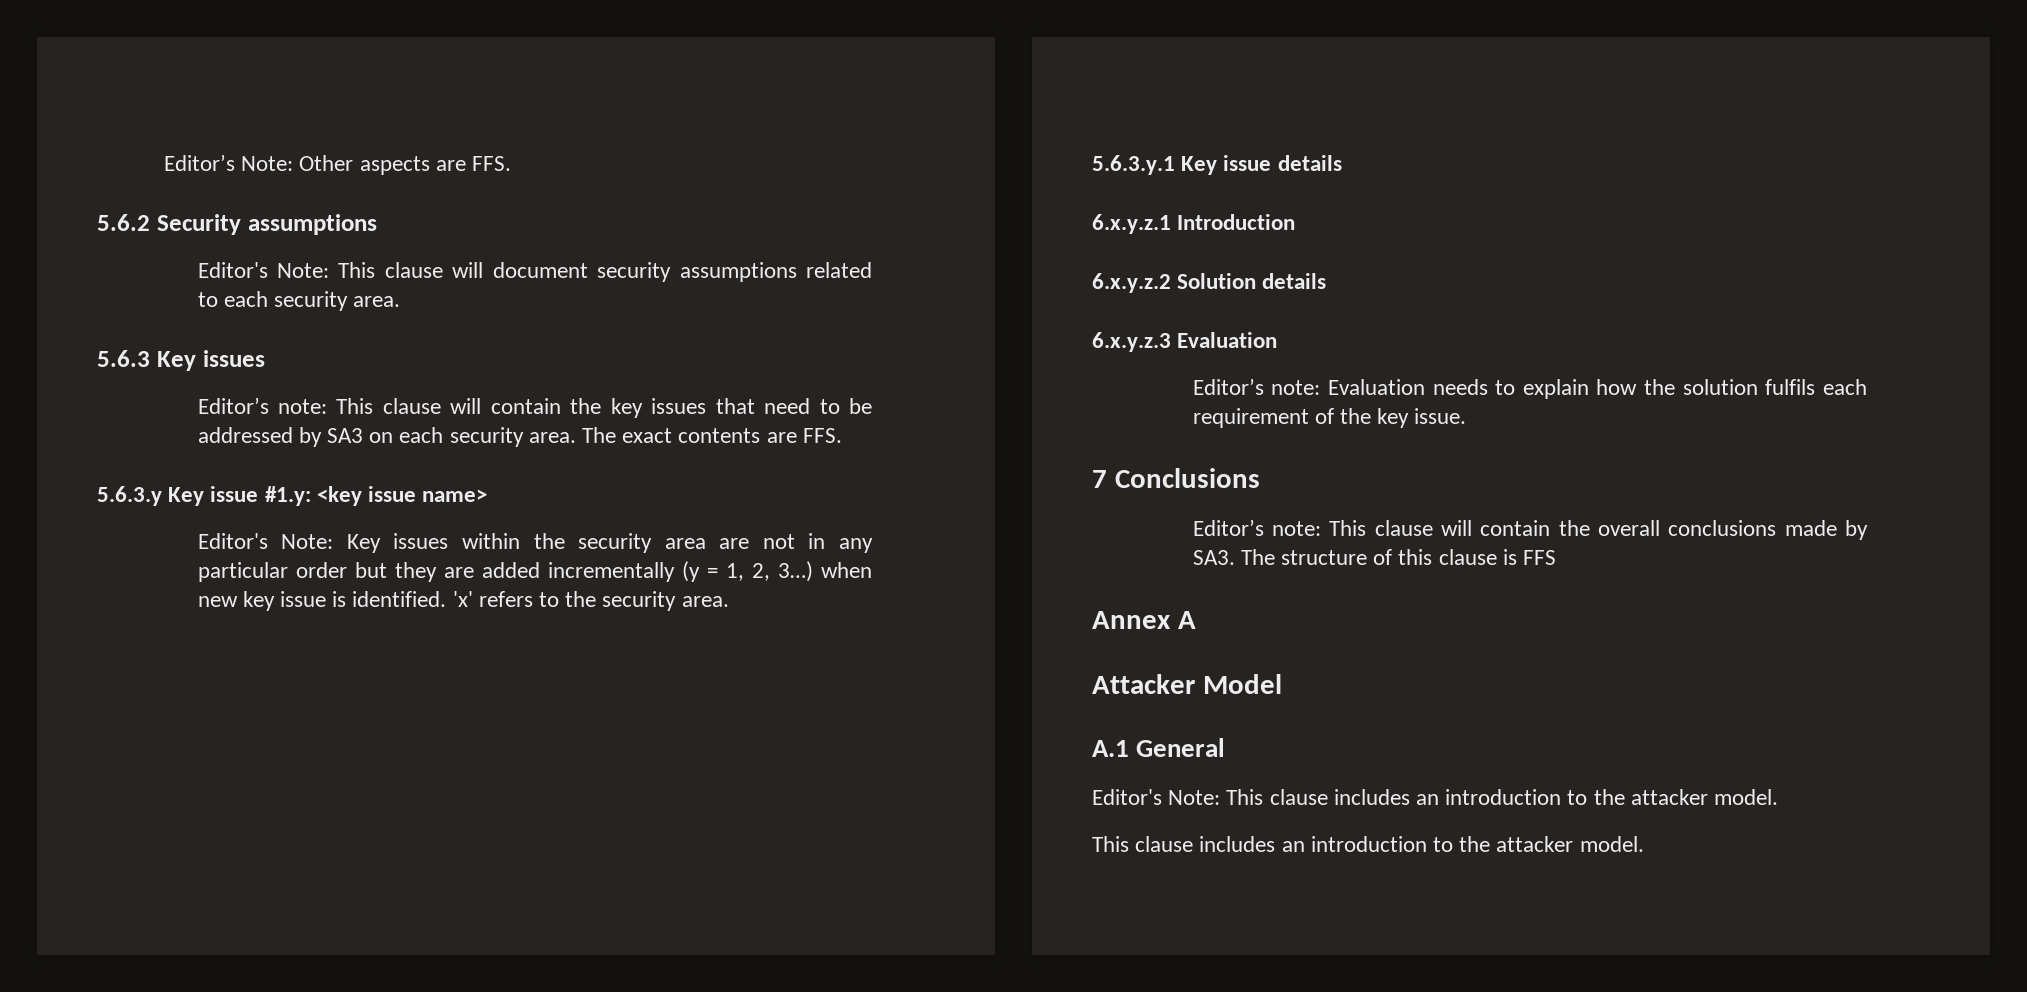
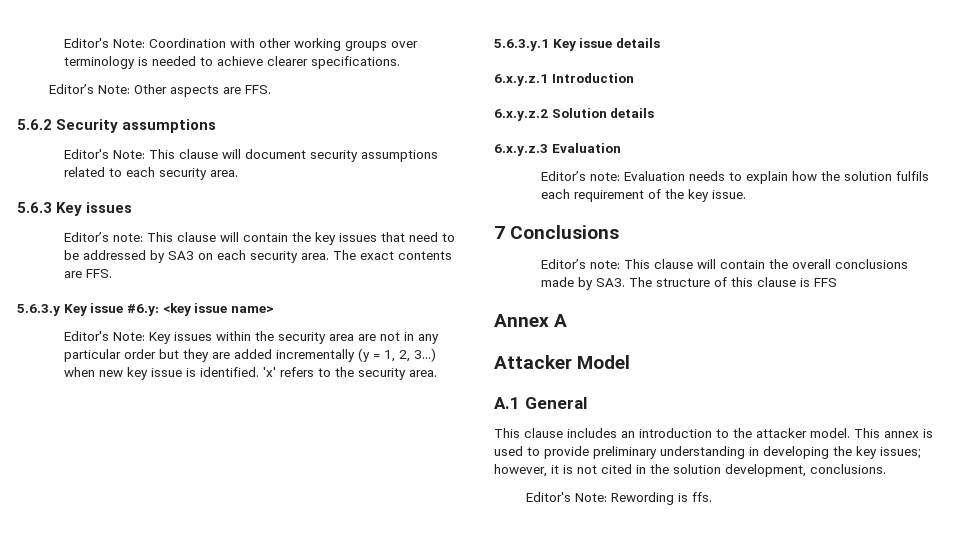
+ Editor's Note: Coordination with other working groups over terminology is needed to achieve clearer specifications.
- 5.6.3.y Key issue #1.y: <key issue name>
+ 5.6.3.y Key issue #6.y: <key issue name>
- Editor's Note: This clause includes an introduction to the attacker model.
- This clause includes an introduction to the attacker model.
+ This clause includes an introduction to the attacker model. This annex is used to provide preliminary understanding in developing the key issues; however, it is not cited in the solution development, conclusions.
+ Editor's Note: Rewording is ffs.

